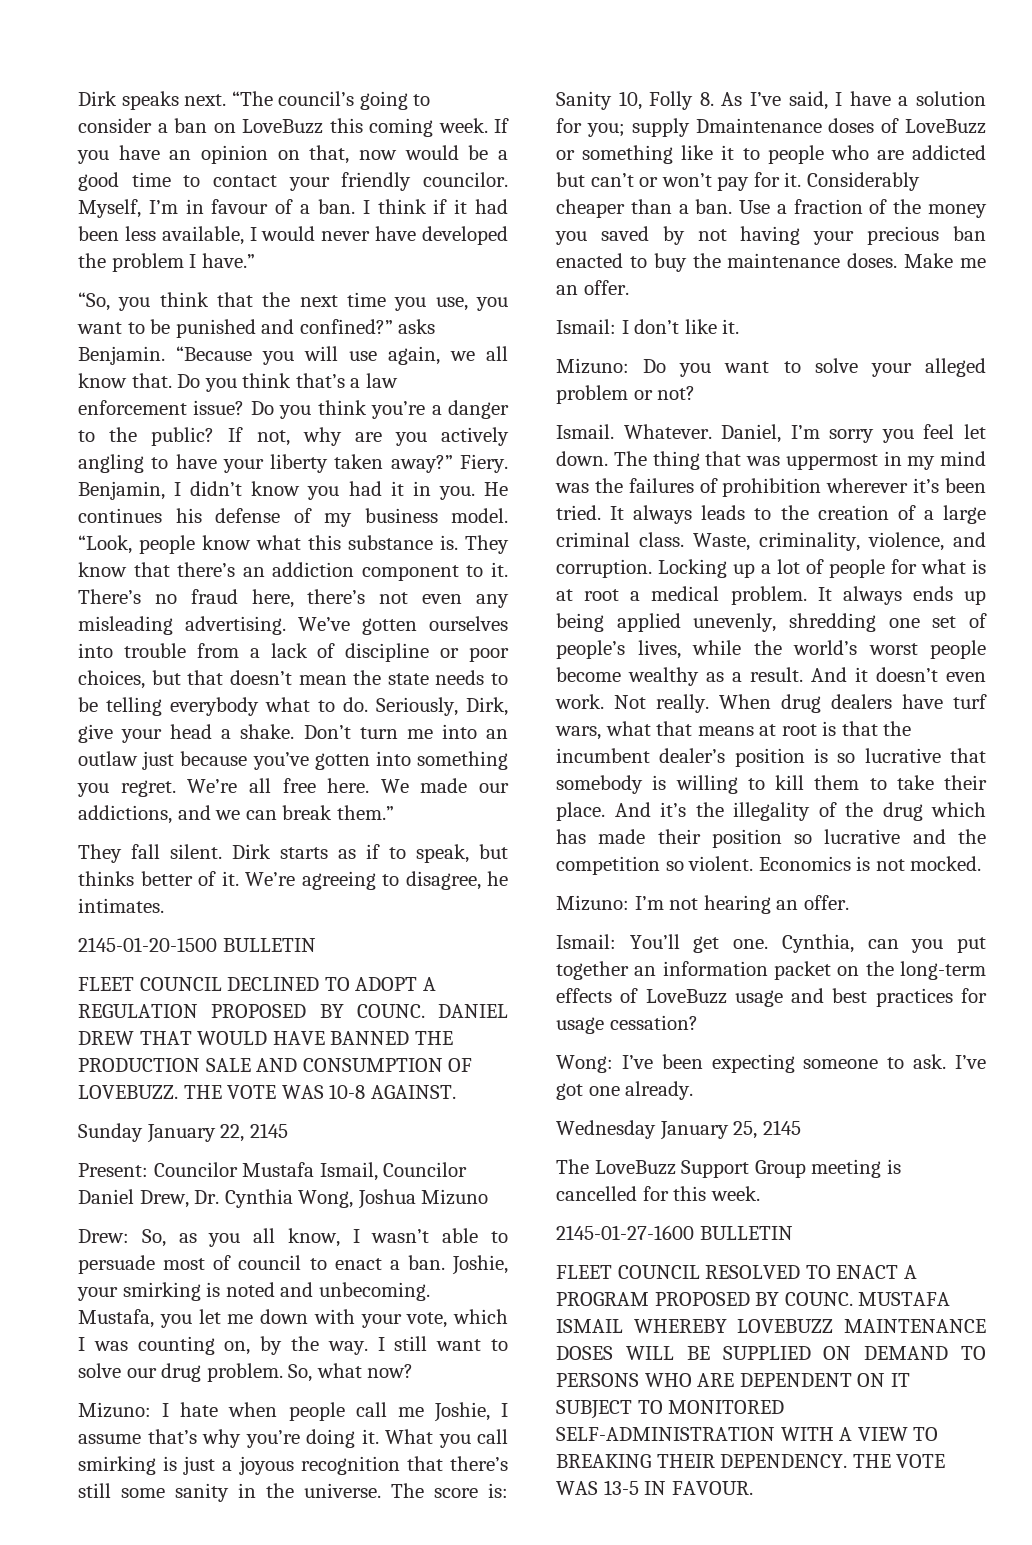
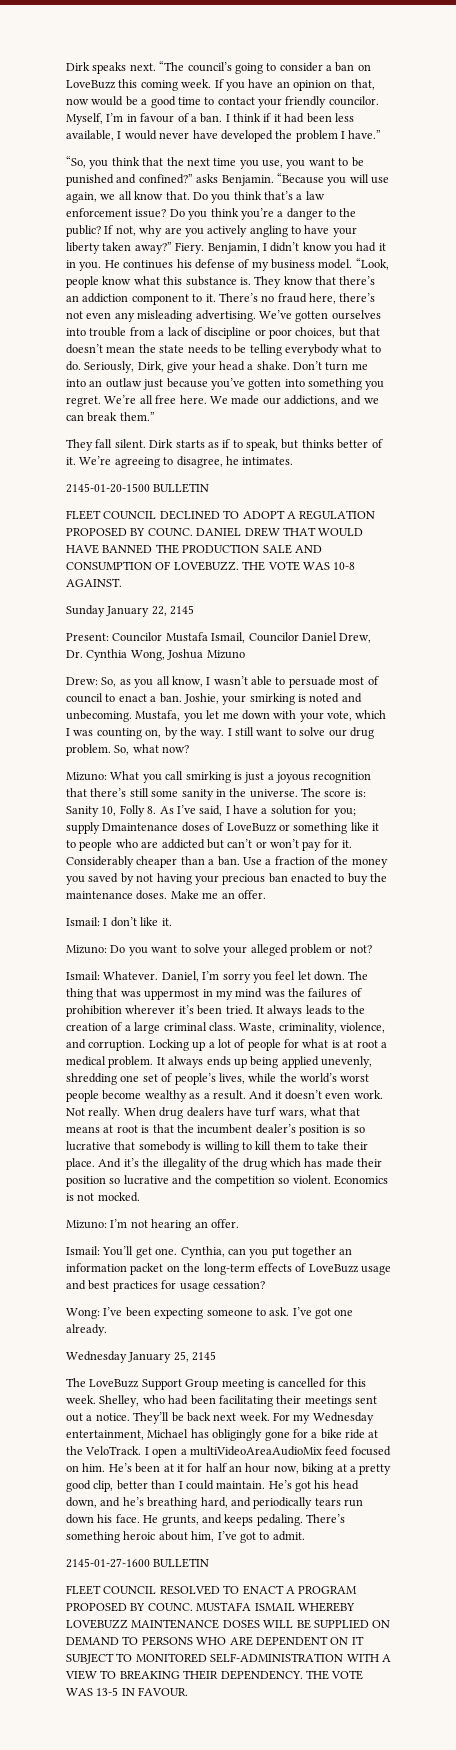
- Mizuno: I hate when people call me Joshie, I assume that’s why you’re doing it. What you call smirking is just a joyous recognition that there’s still some sanity in the universe.
+ Mizuno: What you call smirking is just a joyous recognition that there’s still some sanity in the universe.
- Ismail. Whatever.
+ Ismail: Whatever.
+ Shelley, who had been facilitating their meetings sent out a notice. They’ll be back next week. For my Wednesday entertainment, Michael has obligingly gone for a bike ride at the VeloTrack. I open a multiVideoAreaAudioMix feed focused on him. He’s been at it for half an hour now, biking at a pretty good clip, better than I could maintain. He’s got his head down, and he’s breathing hard, and periodically tears run down his face. He grunts, and keeps pedaling. There’s something heroic about him, I’ve got to admit.

